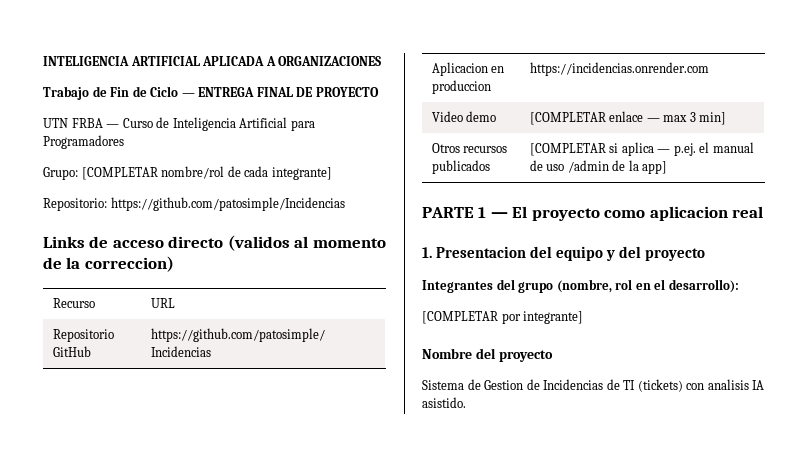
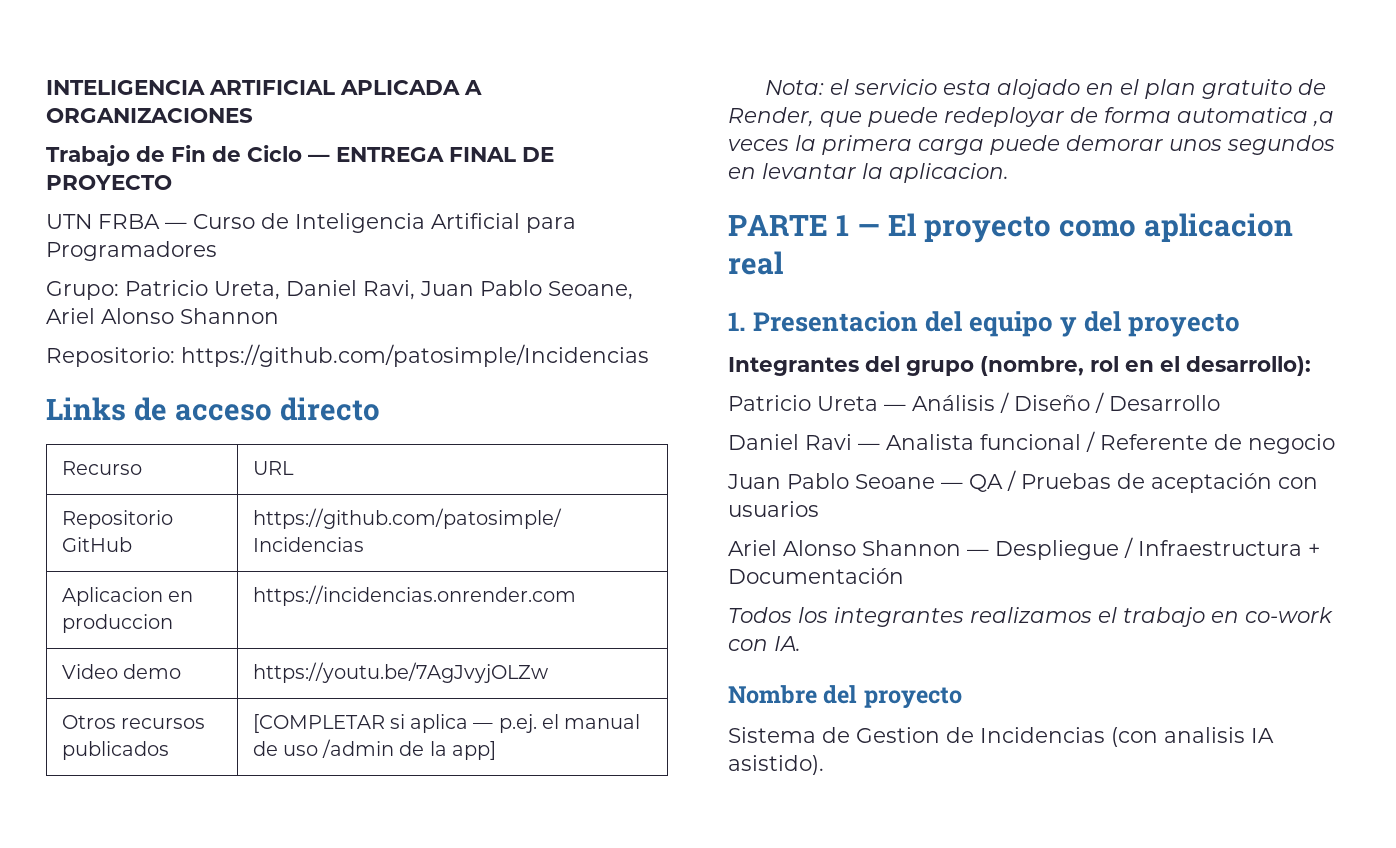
- Grupo: [COMPLETAR nombre/rol de cada integrante]
+ Grupo: Patricio Ureta, Daniel Ravi, Juan Pablo Seoane, Ariel Alonso Shannon
- Links de acceso directo (validos al momento de la correccion)
+ Links de acceso directo
- Video demo | [COMPLETAR enlace — max 3 min]
+ Video demo | https://youtu.be/7AgJvyjOLZw
+ Nota: el servicio esta alojado en el plan gratuito de Render, que puede redeployar de forma automatica ,a veces la primera carga puede demorar unos segundos en levantar la aplicacion.
- [COMPLETAR por integrante]
+ Patricio Ureta — Análisis / Diseño / Desarrollo
+ Daniel Ravi — Analista funcional / Referente de negocio
+ Juan Pablo Seoane — QA / Pruebas de aceptación con usuarios
+ Ariel Alonso Shannon — Despliegue / Infraestructura + Documentación
+ Todos los integrantes realizamos el trabajo en co-work con IA.
- Sistema de Gestion de Incidencias de TI (tickets) con analisis IA asistido.
+ Sistema de Gestion de Incidencias (con analisis IA asistido).

